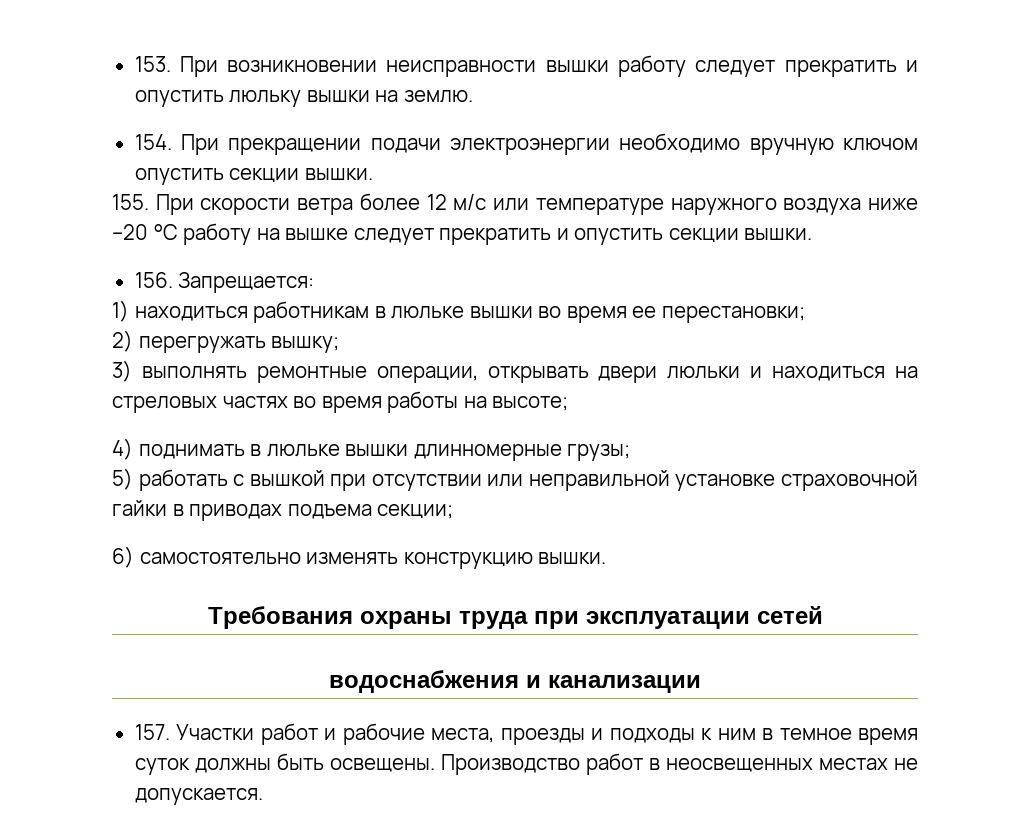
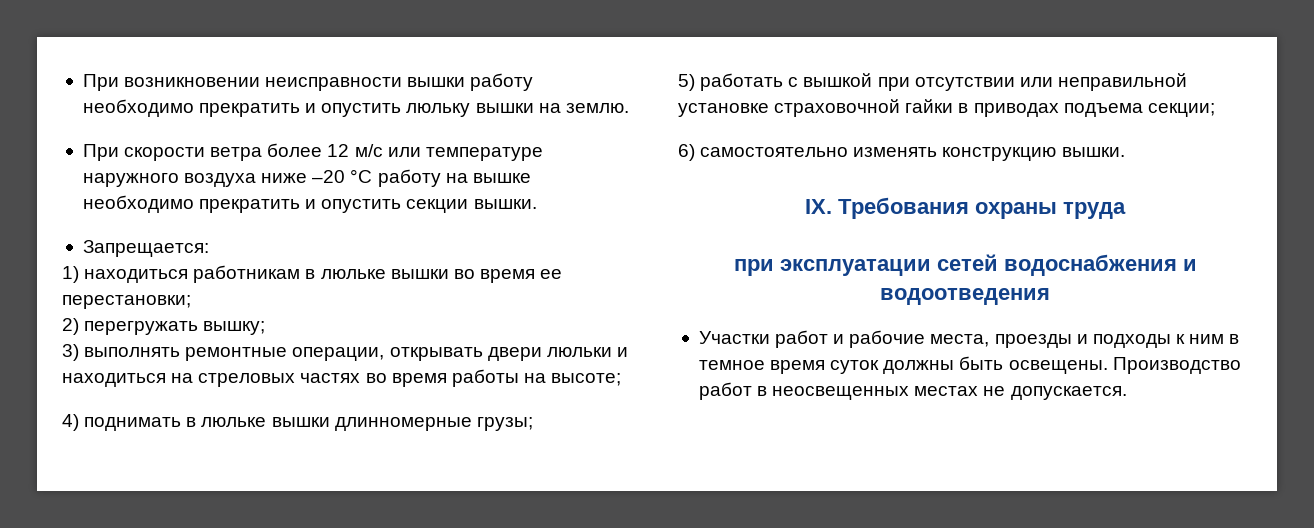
- 153. При возникновении неисправности вышки работу следует прекратить и опустить люльку вышки на землю.
+ При возникновении неисправности вышки работу необходимо прекратить и опустить люльку вышки на землю.
- 154. При прекращении подачи электроэнергии необходимо вручную ключом опустить секции вышки.
- 155. При скорости ветра более 12 м/с или температуре наружного воздуха ниже –20 °C работу на вышке следует прекратить и опустить секции вышки.
+ При скорости ветра более 12 м/с или температуре наружного воздуха ниже –20 °C работу на вышке необходимо прекратить и опустить секции вышки.
- 156. Запрещается:
+ Запрещается:
- Требования охраны труда при эксплуатации сетей
- водоснабжения и канализации
- 157. Участки работ и рабочие места, проезды и подходы к ним в темное время суток должны быть освещены.
+ IX. Требования охраны труда
+ при эксплуатации сетей водоснабжения и водоотведения
+ Участки работ и рабочие места, проезды и подходы к ним в темное время суток должны быть освещены.

